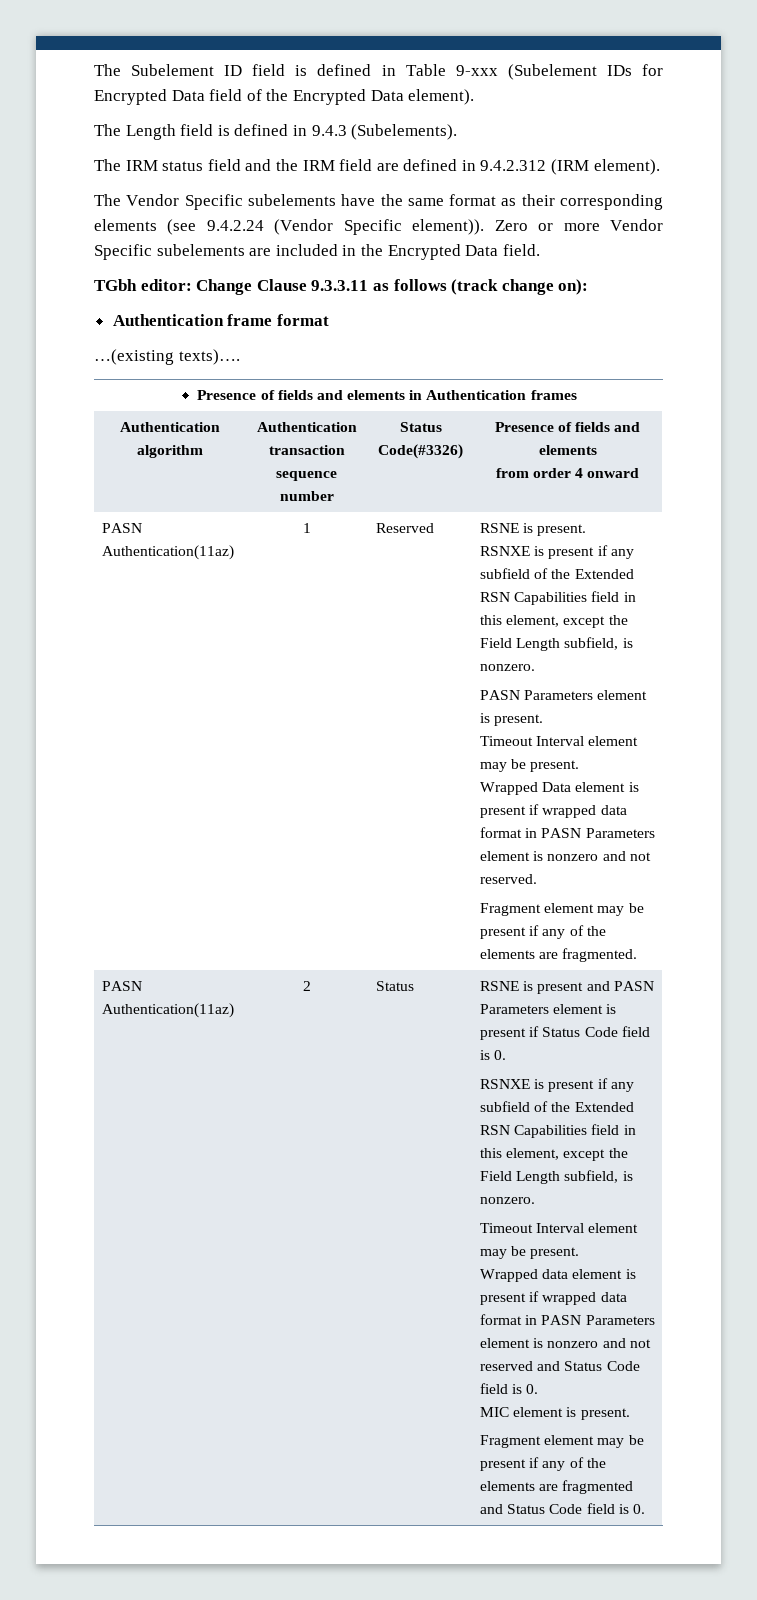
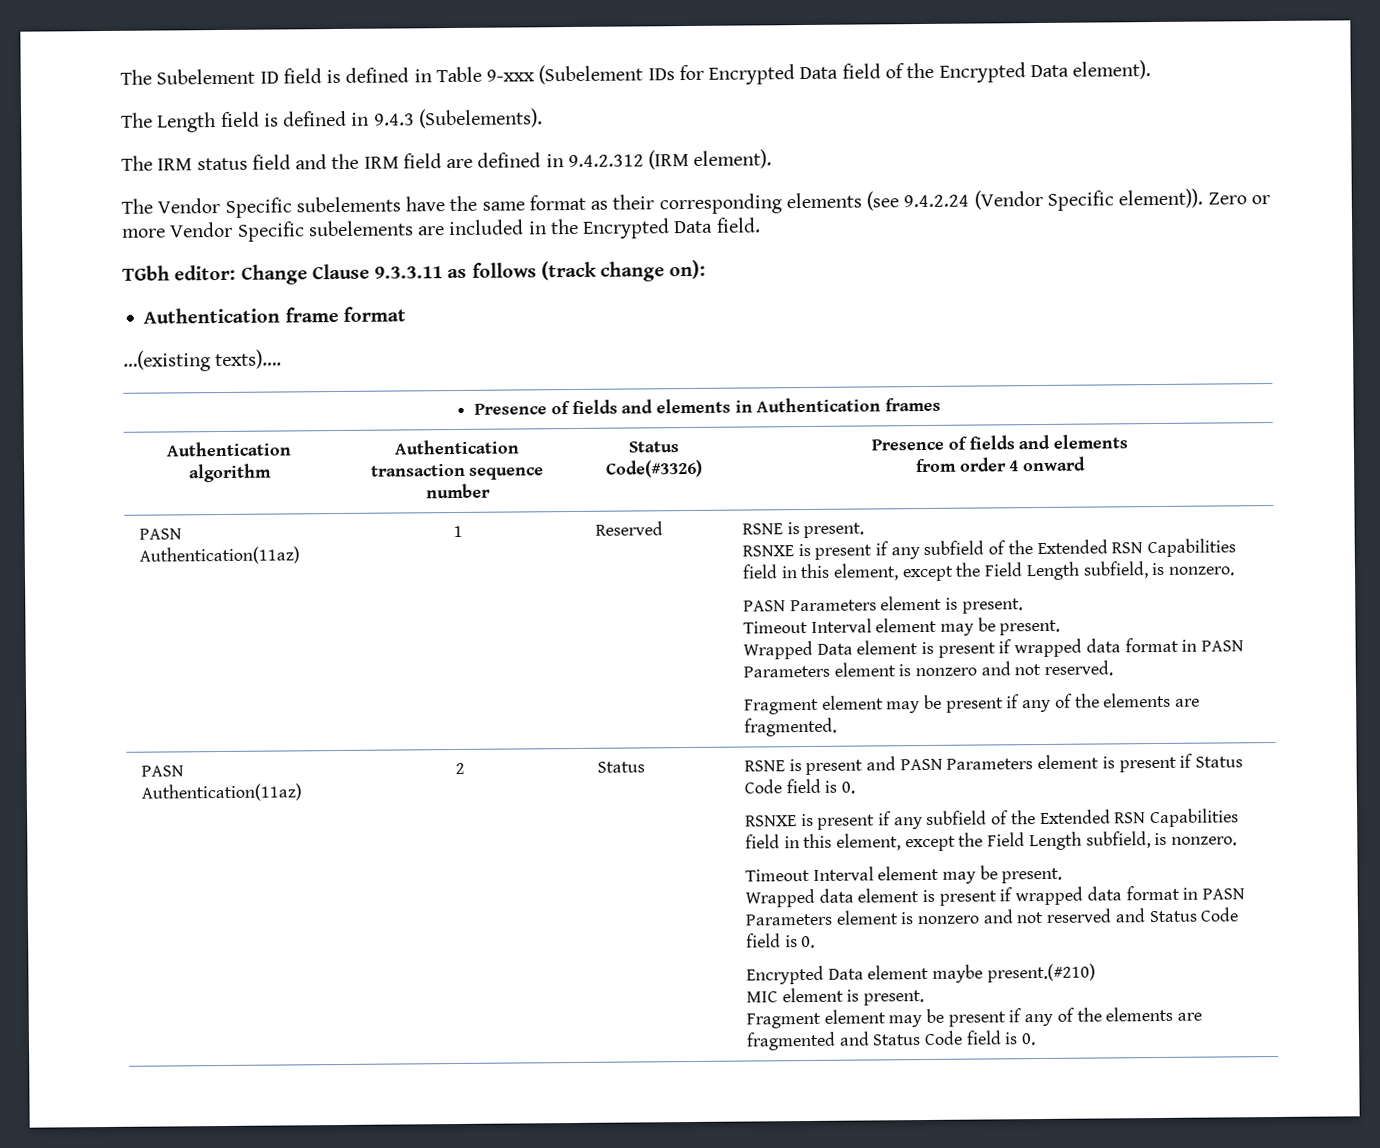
+ Encrypted Data element maybe present.(#210)

